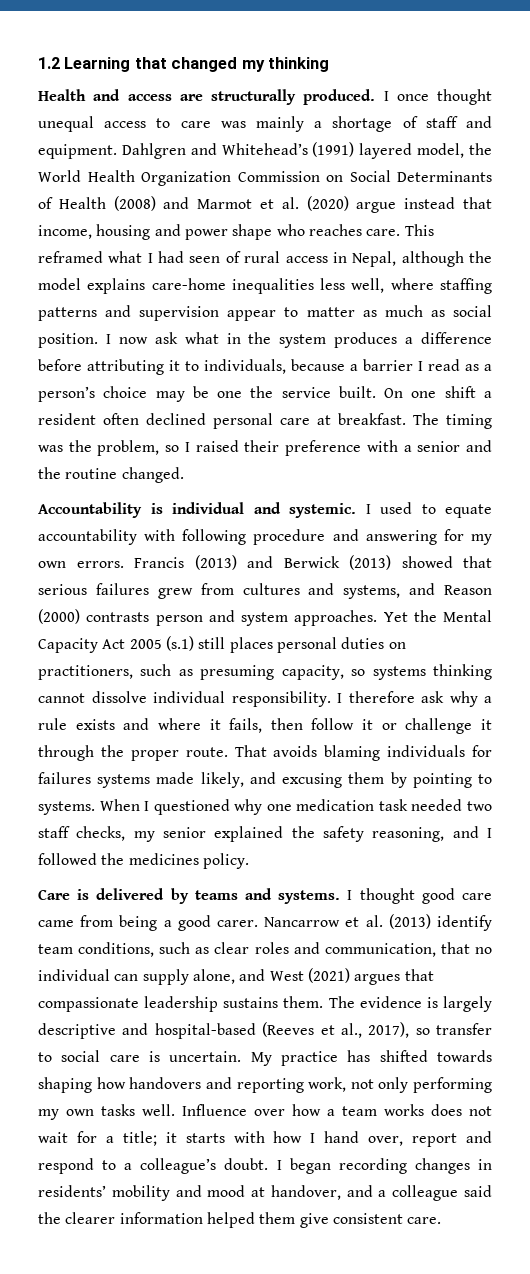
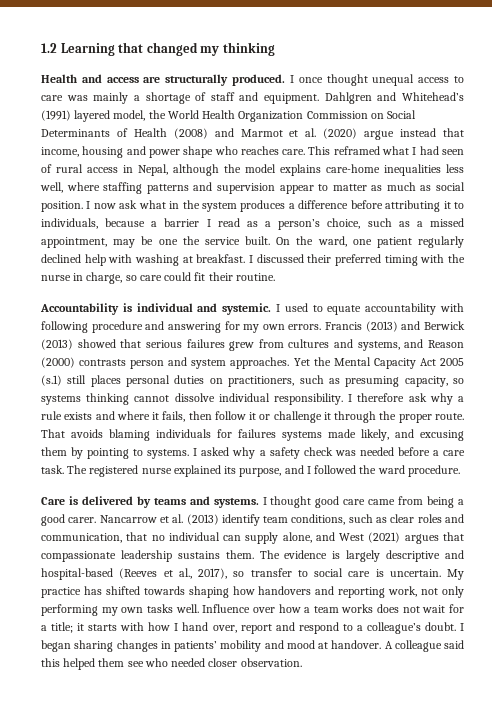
- I now ask what in the system produces a difference before attributing it to individuals, because a barrier I read as a person’s choice may be one the service built.
+ I now ask what in the system produces a difference before attributing it to individuals, because a barrier I read as a person’s choice, such as a missed appointment, may be one the service built.
- On one shift a resident often declined personal care at breakfast. The timing was the problem, so I raised their preference with a senior and the routine changed.
+ On the ward, one patient regularly declined help with washing at breakfast. I discussed their preferred timing with the nurse in charge, so care could fit their routine.
- When I questioned why one medication task needed two staff checks, my senior explained the safety reasoning, and I followed the medicines policy.
+ I asked why a safety check was needed before a care task. The registered nurse explained its purpose, and I followed the ward procedure.
- I began recording changes in residents’ mobility and mood at handover, and a colleague said the clearer information helped them give consistent care.
+ I began sharing changes in patients’ mobility and mood at handover. A colleague said this helped them see who needed closer observation.

